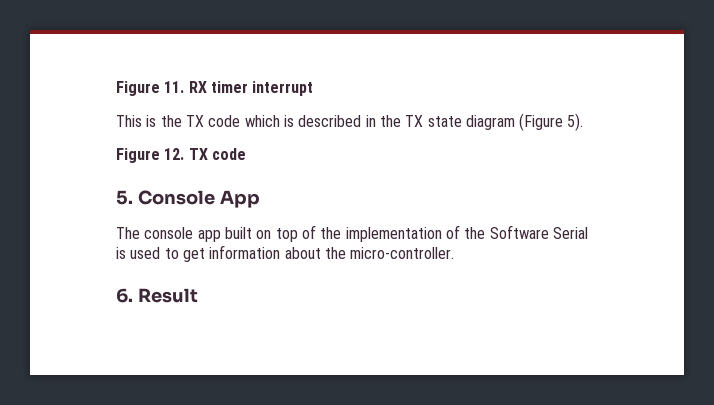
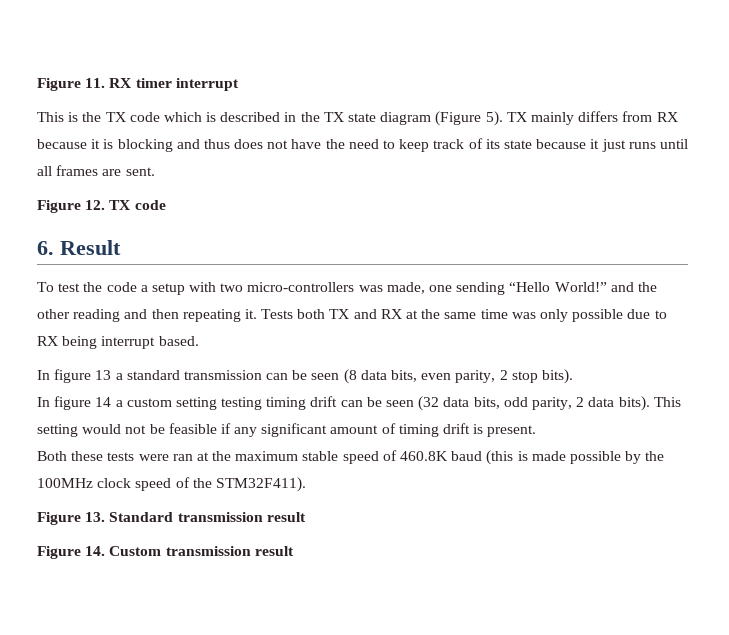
- This is the TX code which is described in the TX state diagram (Figure 5).
+ This is the TX code which is described in the TX state diagram (Figure 5). TX mainly differs from RX because it is blocking and thus does not have the need to keep track of its state because it just runs until all frames are sent.
  Figure 12. TX code
- 5. Console App
- The console app built on top of the implementation of the Software Serial is used to get information about the micro-controller.
  6. Result
+ To test the code a setup with two micro-controllers was made, one sending “Hello World!” and the other reading and then repeating it. Tests both TX and RX at the same time was only possible due to RX being interrupt based.
+ In figure 13 a standard transmission can be seen (8 data bits, even parity, 2 stop bits).
+ In figure 14 a custom setting testing timing drift can be seen (32 data bits, odd parity, 2 data bits). This setting would not be feasible if any significant amount of timing drift is present.
+ Both these tests were ran at the maximum stable speed of 460.8K baud (this is made possible by the 100MHz clock speed of the STM32F411).
+ Figure 13. Standard transmission result
+ Figure 14. Custom transmission result

